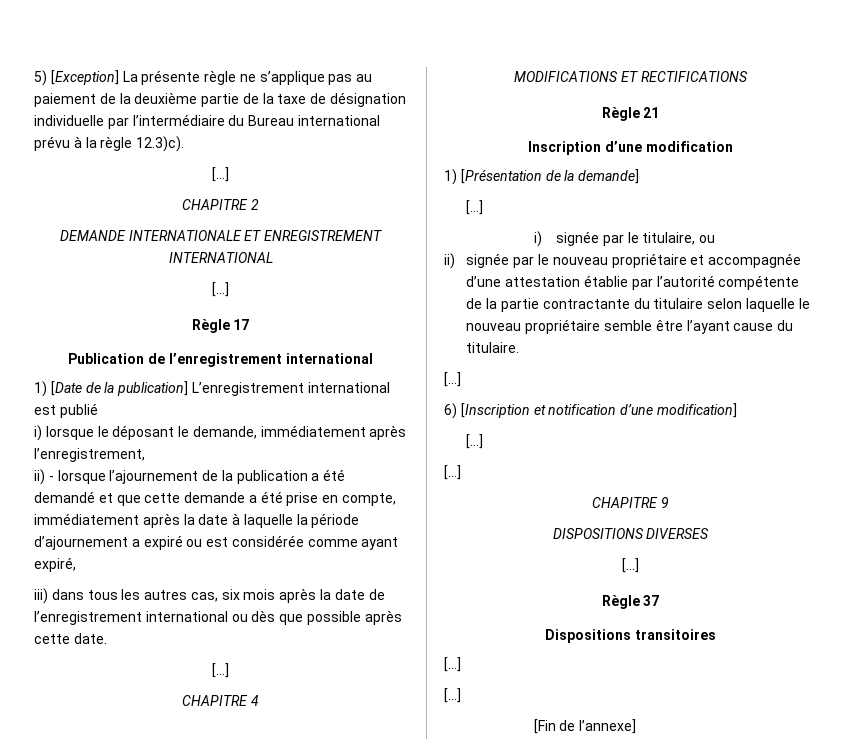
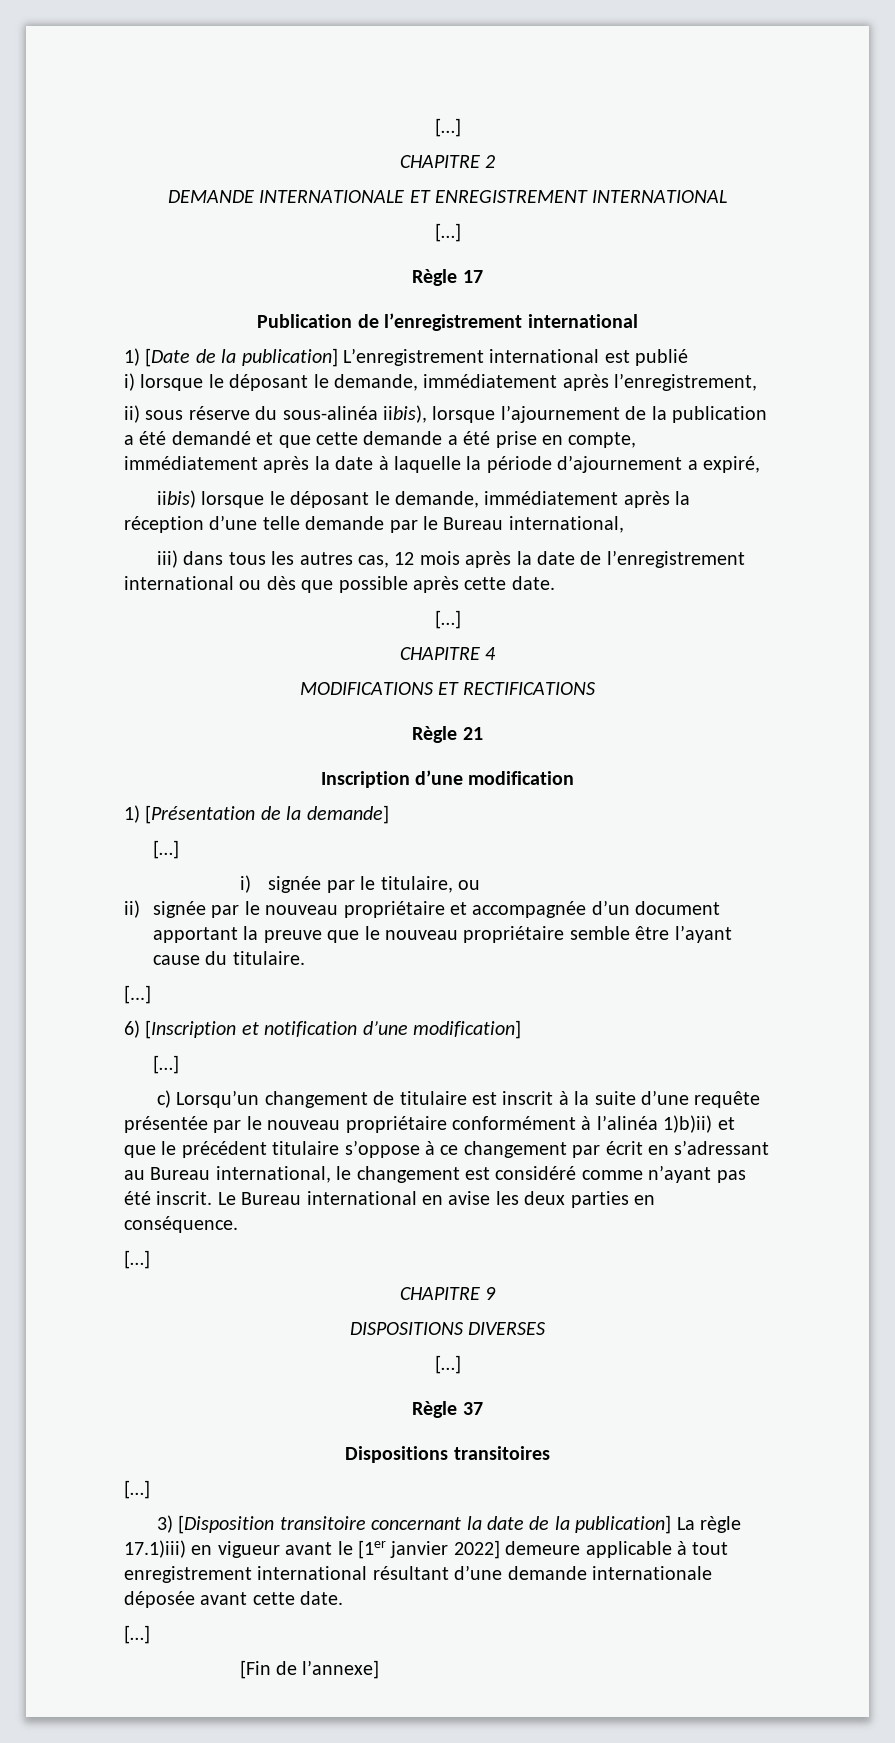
- 5) [Exception] La présente règle ne s’applique pas au paiement de la deuxième partie de la taxe de désignation individuelle par l’intermédiaire du Bureau international prévu à la règle 12.3)c).
- ii) - lorsque l’ajournement de la publication a été demandé et que cette demande a été prise en compte, immédiatement après la date à laquelle la période d’ajournement a expiré ou est considérée comme ayant expiré,
+ ii) sous réserve du sous-alinéa iibis), lorsque l’ajournement de la publication a été demandé et que cette demande a été prise en compte, immédiatement après la date à laquelle la période d’ajournement a expiré,
+ iibis) lorsque le déposant le demande, immédiatement après la réception d’une telle demande par le Bureau international,
- iii) dans tous les autres cas, six mois après la date de l’enregistrement international ou dès que possible après cette date.
+ iii) dans tous les autres cas, 12 mois après la date de l’enregistrement international ou dès que possible après cette date.
- ii) signée par le nouveau propriétaire et accompagnée d’une attestation établie par l’autorité compétente de la partie contractante du titulaire selon laquelle le nouveau propriétaire semble être l’ayant cause du titulaire.
+ ii) signée par le nouveau propriétaire et accompagnée d’un document apportant la preuve que le nouveau propriétaire semble être l’ayant cause du titulaire.
+ c) Lorsqu’un changement de titulaire est inscrit à la suite d’une requête présentée par le nouveau propriétaire conformément à l’alinéa 1)b)ii) et que le précédent titulaire s’oppose à ce changement par écrit en s’adressant au Bureau international, le changement est considéré comme n’ayant pas été inscrit. Le Bureau international en avise les deux parties en conséquence.
+ 3) [Disposition transitoire concernant la date de la publication] La règle 17.1)iii) en vigueur avant le [1er janvier 2022] demeure applicable à tout enregistrement international résultant d’une demande internationale déposée avant cette date.

